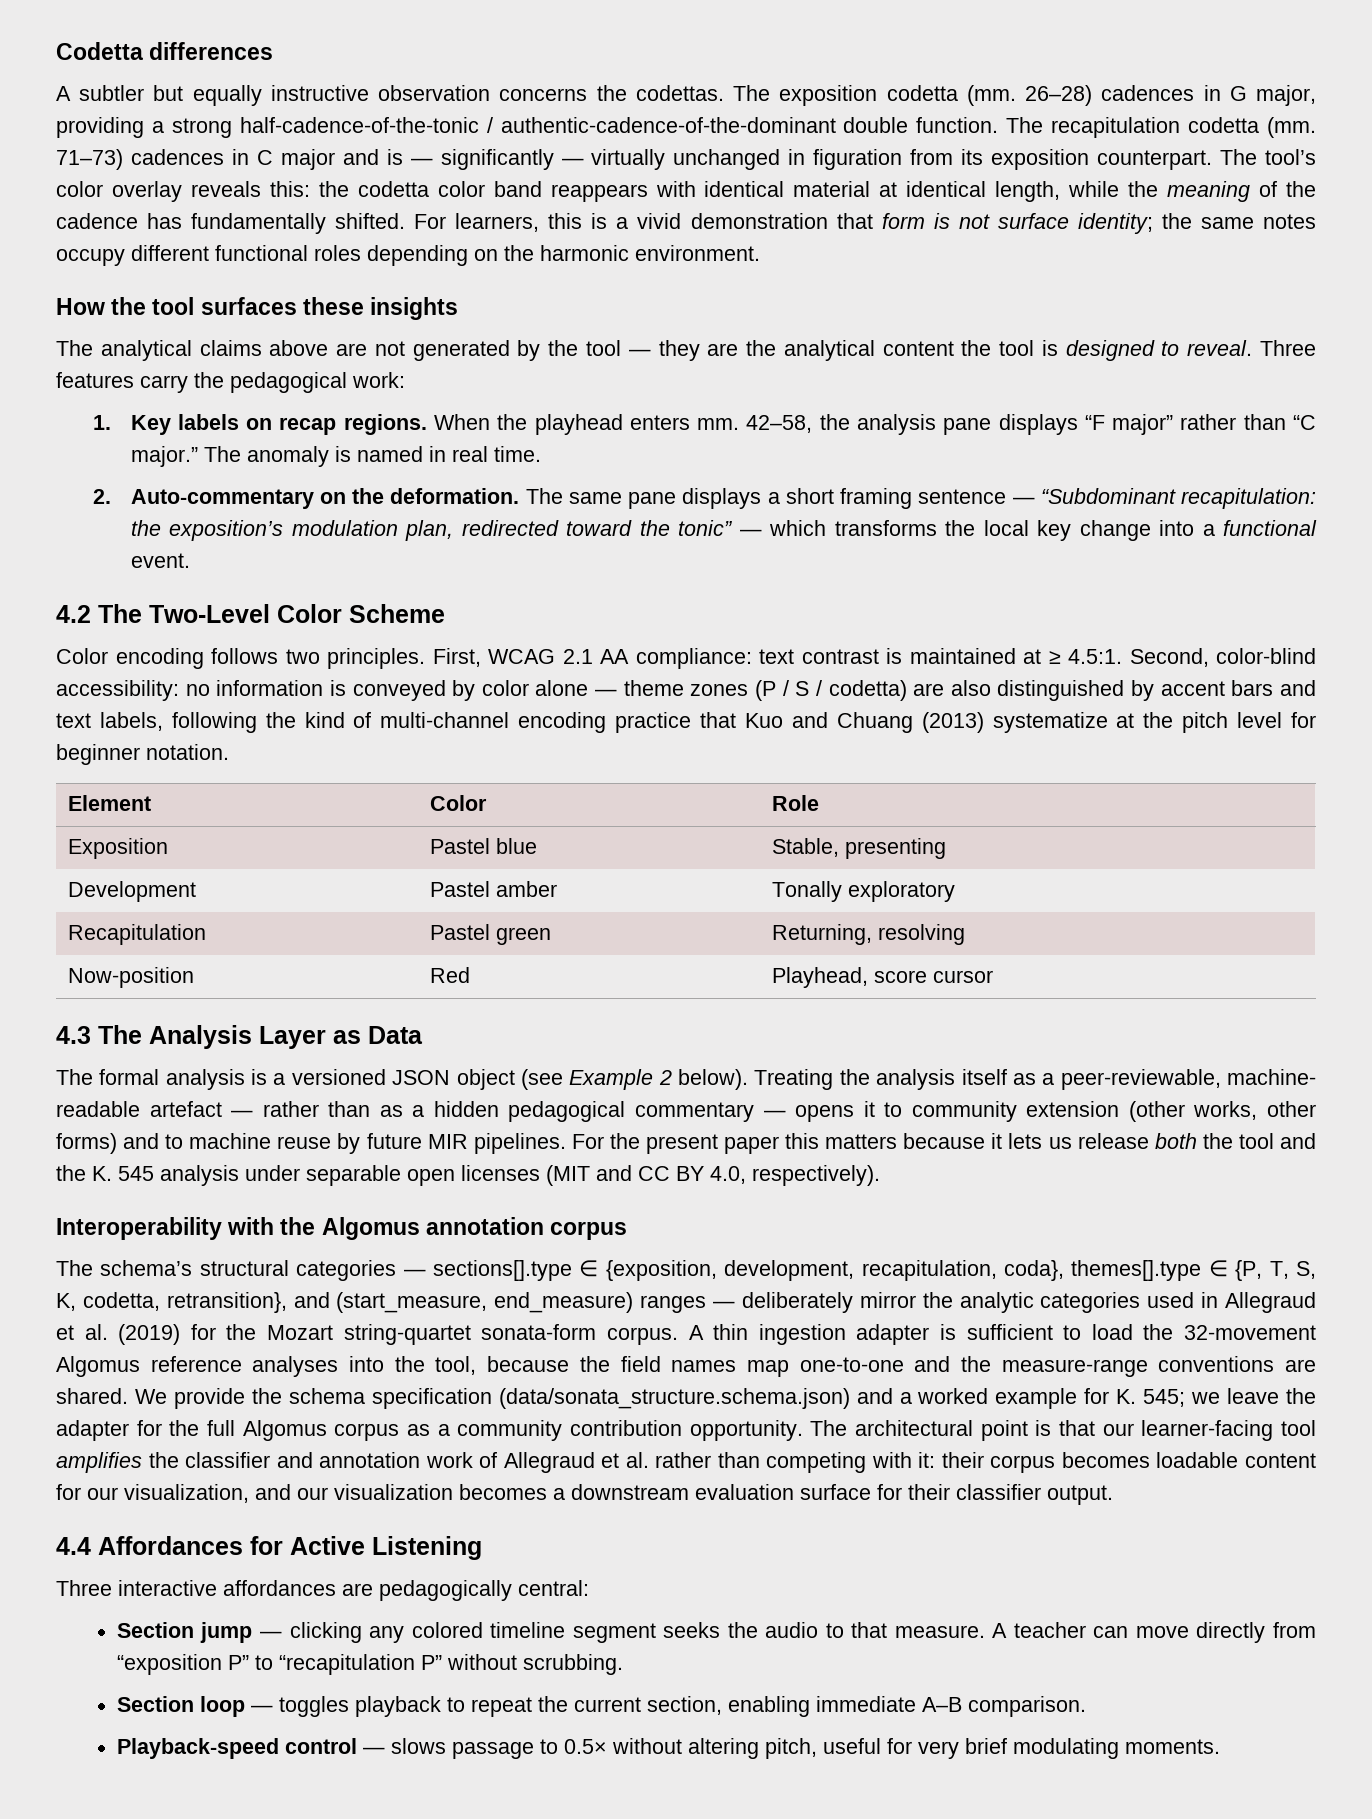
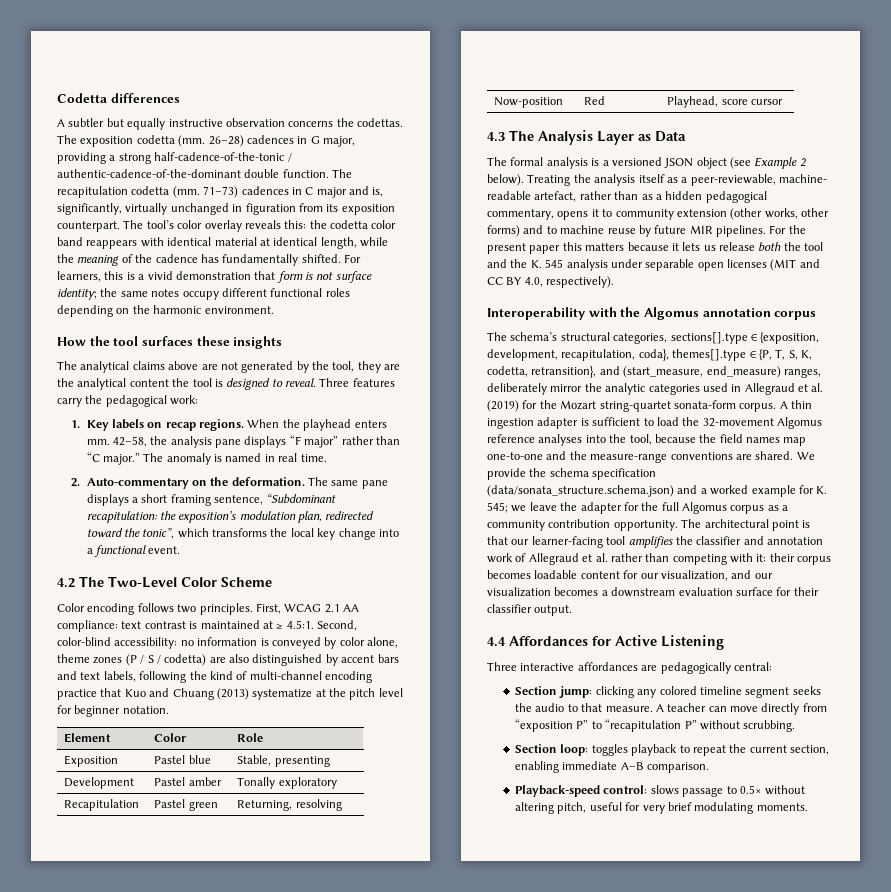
- 71–73) cadences in C major and is — significantly — virtually unchanged in figuration from its exposition counterpart.
+ 71–73) cadences in C major and is, significantly, virtually unchanged in figuration from its exposition counterpart.
- The analytical claims above are not generated by the tool — they are the analytical content the tool is designed to reveal.
+ The analytical claims above are not generated by the tool, they are the analytical content the tool is designed to reveal.
- The same pane displays a short framing sentence — “Subdominant recapitulation: the exposition’s modulation plan, redirected toward the tonic” — which transforms the local key change into a functional event.
+ The same pane displays a short framing sentence, “Subdominant recapitulation: the exposition’s modulation plan, redirected toward the tonic”, which transforms the local key change into a functional event.
- First, WCAG 2.1 AA compliance: text contrast is maintained at ≥ 4.5:1. Second, color-blind accessibility: no information is conveyed by color alone — theme zones (P / S / codetta) are also distinguished by accent bars and text labels, following the kind of multi-channel encoding practice that Kuo and Chuang (2013) systematize at the pitch level for beginner notation.
+ First, WCAG 2.1 AA compliance: text contrast is maintained at ≥ 4.5:1. Second, color-blind accessibility: no information is conveyed by color alone, theme zones (P / S / codetta) are also distinguished by accent bars and text labels, following the kind of multi-channel encoding practice that Kuo and Chuang (2013) systematize at the pitch level for beginner notation.
- Treating the analysis itself as a peer-reviewable, machine- readable artefact — rather than as a hidden pedagogical commentary — opens it to community extension (other works, other forms) and to machine reuse by future MIR pipelines.
+ Treating the analysis itself as a peer-reviewable, machine- readable artefact, rather than as a hidden pedagogical commentary, opens it to community extension (other works, other forms) and to machine reuse by future MIR pipelines.
- The schema’s structural categories — sections[].type ∈ {exposition, development, recapitulation, coda}, themes[].type ∈ {P, T, S, K, codetta, retransition}, and (start_measure, end_measure) ranges — deliberately mirror the analytic categories used in Allegraud et al. (2019) for the Mozart string-quartet sonata-form corpus.
+ The schema’s structural categories, sections[].type ∈ {exposition, development, recapitulation, coda}, themes[].type ∈ {P, T, S, K, codetta, retransition}, and (start_measure, end_measure) ranges, deliberately mirror the analytic categories used in Allegraud et al. (2019) for the Mozart string-quartet sonata-form corpus.
- Section jump — clicking any colored timeline segment seeks the audio to that measure.
+ Section jump: clicking any colored timeline segment seeks the audio to that measure.
- Section loop — toggles playback to repeat the current section, enabling immediate A–B comparison.
+ Section loop: toggles playback to repeat the current section, enabling immediate A–B comparison.
- Playback-speed control — slows passage to 0.5× without altering pitch, useful for very brief modulating moments.
+ Playback-speed control: slows passage to 0.5× without altering pitch, useful for very brief modulating moments.

